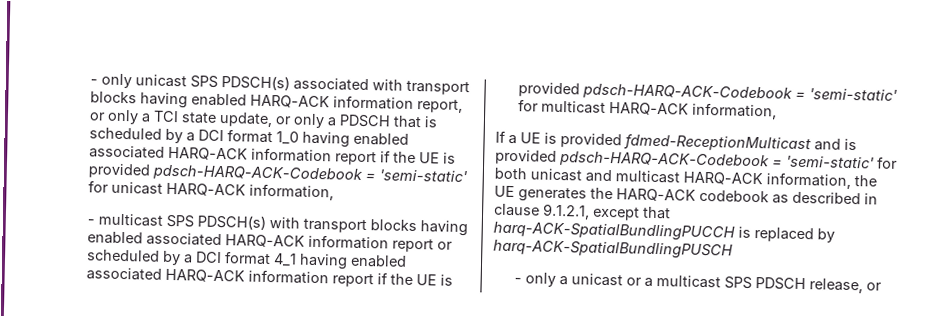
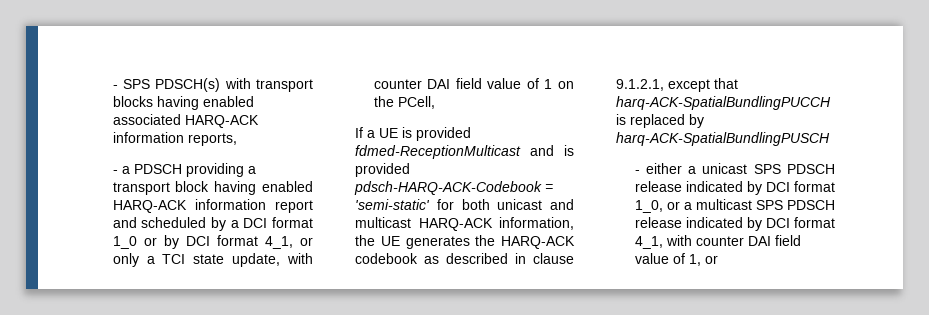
- - only unicast SPS PDSCH(s) associated with transport blocks having enabled HARQ-ACK information report, or only a TCI state update, or only a PDSCH that is scheduled by a DCI format 1_0 having enabled associated HARQ-ACK information report if the UE is provided pdsch-HARQ-ACK-Codebook = 'semi-static' for unicast HARQ-ACK information,
- - multicast SPS PDSCH(s) with transport blocks having enabled associated HARQ-ACK information report or scheduled by a DCI format 4_1 having enabled associated HARQ-ACK information report if the UE is provided pdsch-HARQ-ACK-Codebook = 'semi-static' for multicast HARQ-ACK information,
+ - SPS PDSCH(s) with transport blocks having enabled associated HARQ-ACK information reports,
+ - a PDSCH providing a transport block having enabled HARQ-ACK information report and scheduled by a DCI format 1_0 or by DCI format 4_1, or only a TCI state update, with counter DAI field value of 1 on the PCell,
- - only a unicast or a multicast SPS PDSCH release, or
+ - either a unicast SPS PDSCH release indicated by DCI format 1_0, or a multicast SPS PDSCH release indicated by DCI format 4_1, with counter DAI field value of 1, or

